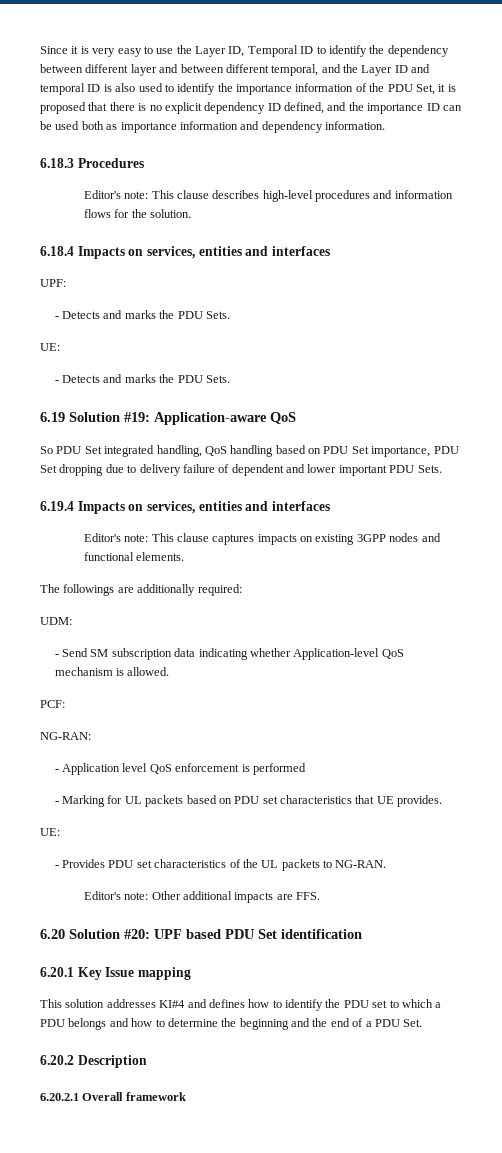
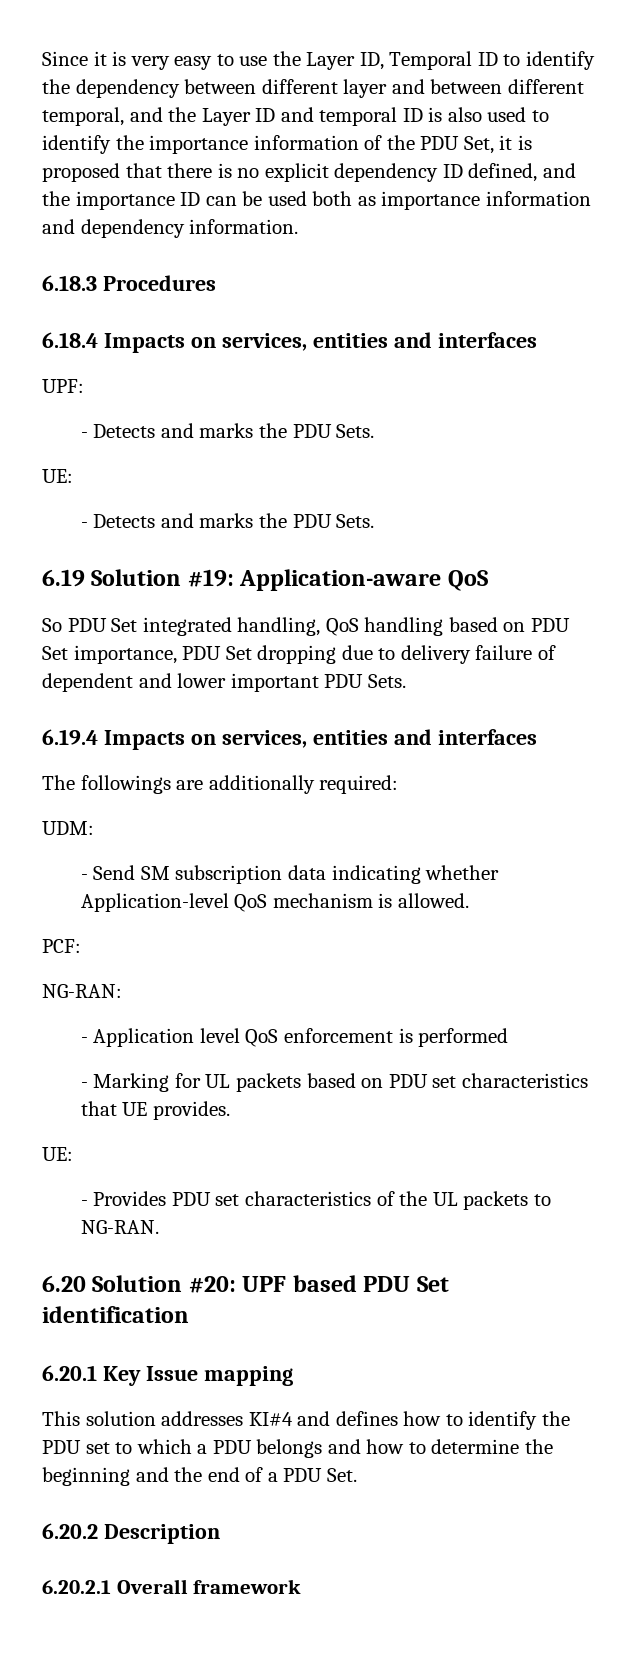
- Editor's note: This clause describes high-level procedures and information flows for the solution.
- Editor's note: This clause captures impacts on existing 3GPP nodes and functional elements.
- Editor's note: Other additional impacts are FFS.

